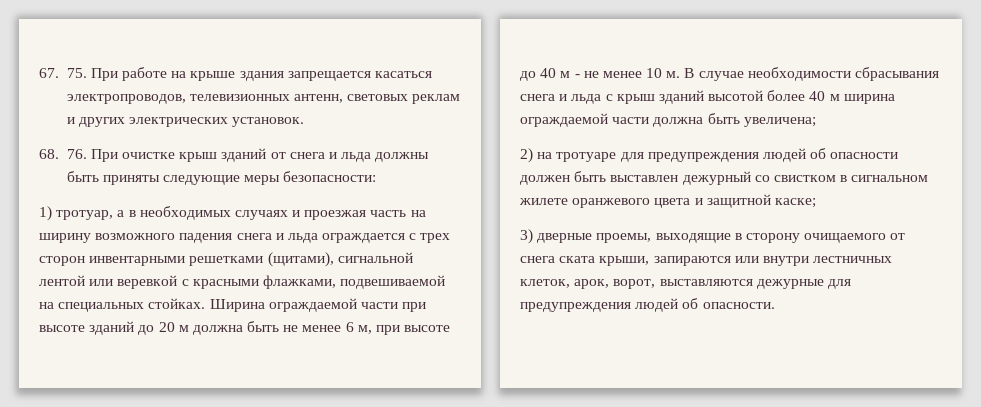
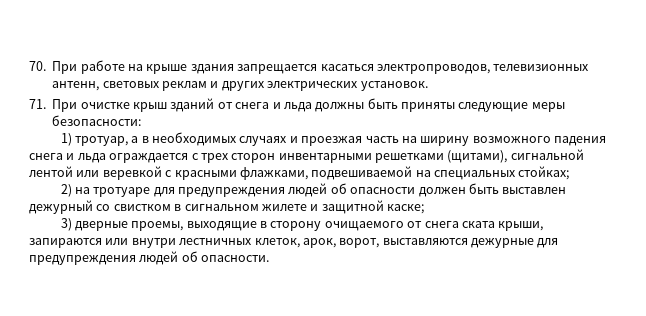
- 67. 75. При работе на крыше здания запрещается касаться электропроводов, телевизионных антенн, световых реклам и других электрических установок.
+ 70. При работе на крыше здания запрещается касаться электропроводов, телевизионных антенн, световых реклам и других электрических установок.
- 68. 76. При очистке крыш зданий от снега и льда должны быть приняты следующие меры безопасности:
+ 71. При очистке крыш зданий от снега и льда должны быть приняты следующие меры безопасности:
- 1) тротуар, а в необходимых случаях и проезжая часть на ширину возможного падения снега и льда ограждается с трех сторон инвентарными решетками (щитами), сигнальной лентой или веревкой с красными флажками, подвешиваемой на специальных стойках. Ширина ограждаемой части при высоте зданий до 20 м должна быть не менее 6 м, при высоте до 40 м - не менее 10 м. В случае необходимости сбрасывания снега и льда с крыш зданий высотой более 40 м ширина ограждаемой части должна быть увеличена;
+ 1) тротуар, а в необходимых случаях и проезжая часть на ширину возможного падения снега и льда ограждается с трех сторон инвентарными решетками (щитами), сигнальной лентой или веревкой с красными флажками, подвешиваемой на специальных стойках;
- 2) на тротуаре для предупреждения людей об опасности должен быть выставлен дежурный со свистком в сигнальном жилете оранжевого цвета и защитной каске;
+ 2) на тротуаре для предупреждения людей об опасности должен быть выставлен дежурный со свистком в сигнальном жилете и защитной каске;

